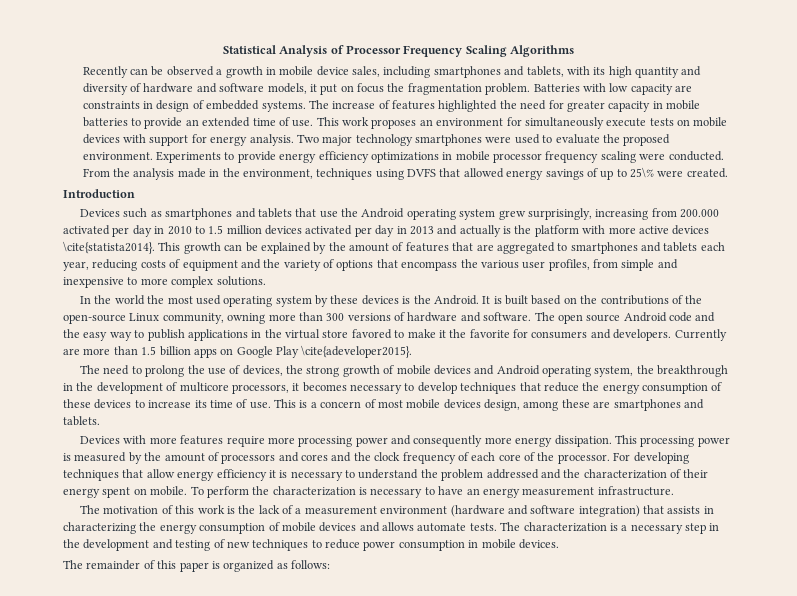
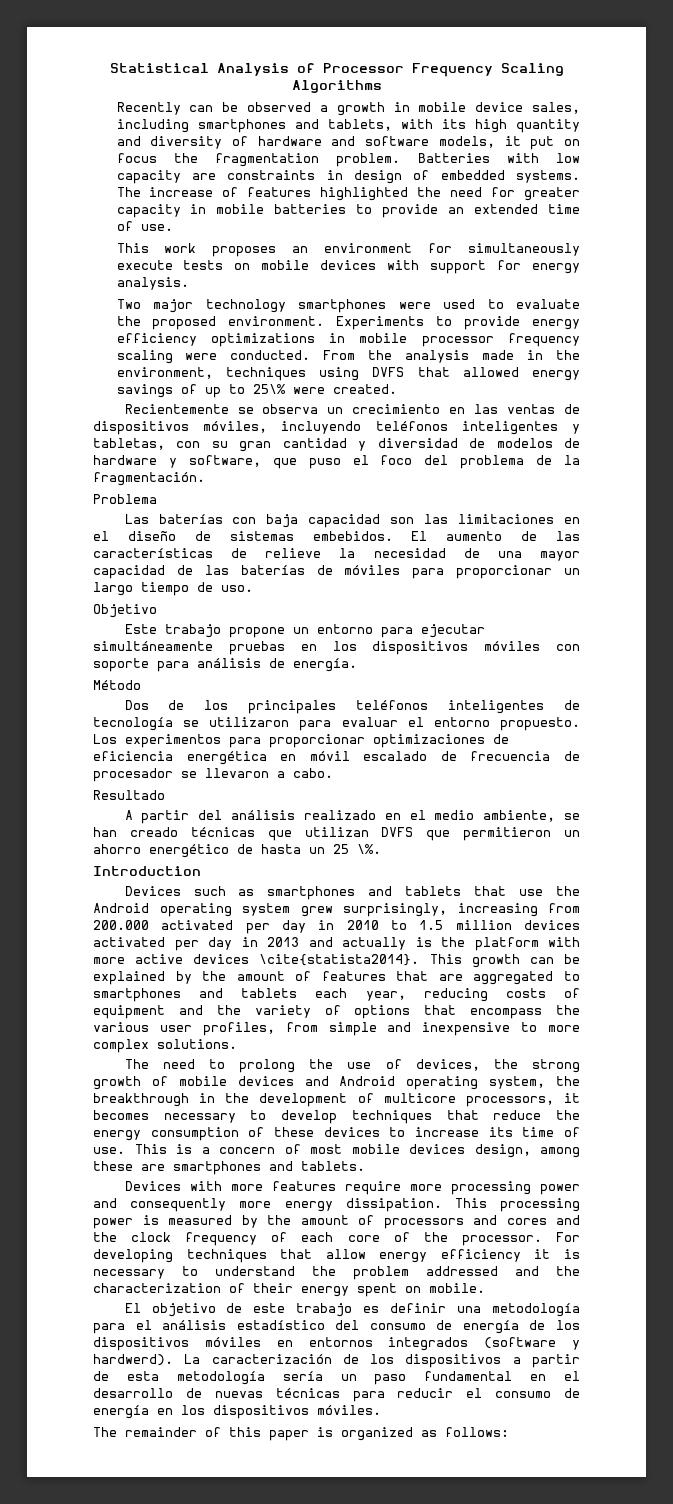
- The increase of features highlighted the need for greater capacity in mobile batteries to provide an extended time of use. This work proposes an environment for simultaneously execute tests on mobile devices with support for energy analysis. Two major technology smartphones were used to evaluate the proposed environment.
+ The increase of features highlighted the need for greater capacity in mobile batteries to provide an extended time of use.
+ This work proposes an environment for simultaneously execute tests on mobile devices with support for energy analysis.
+ Two major technology smartphones were used to evaluate the proposed environment.
+ Recientemente se observa un crecimiento en las ventas de dispositivos móviles, incluyendo teléfonos inteligentes y tabletas, con su gran cantidad y diversidad de modelos de hardware y software, que puso el foco del problema de la fragmentación.
+ Problema
+ Las baterías con baja capacidad son las limitaciones en el diseño de sistemas embebidos. El aumento de las características de relieve la necesidad de una mayor capacidad de las baterías de móviles para proporcionar un largo tiempo de uso.
+ Objetivo
+ Este trabajo propone un entorno para ejecutar simultáneamente pruebas en los dispositivos móviles con soporte para análisis de energía.
+ Método
+ Dos de los principales teléfonos inteligentes de tecnología se utilizaron para evaluar el entorno propuesto. Los experimentos para proporcionar optimizaciones de eficiencia energética en móvil escalado de frecuencia de procesador se llevaron a cabo.
+ Resultado
+ A partir del análisis realizado en el medio ambiente, se han creado técnicas que utilizan DVFS que permitieron un ahorro energético de hasta un 25 \%.
- In the world the most used operating system by these devices is the Android. It is built based on the contributions of the open-source Linux community, owning more than 300 versions of hardware and software. The open source Android code and the easy way to publish applications in the virtual store favored to make it the favorite for consumers and developers. Currently are more than 1.5 billion apps on Google Play \cite{adeveloper2015}.
- For developing techniques that allow energy efficiency it is necessary to understand the problem addressed and the characterization of their energy spent on mobile. To perform the characterization is necessary to have an energy measurement infrastructure.
- The motivation of this work is the lack of a measurement environment (hardware and software integration) that assists in characterizing the energy consumption of mobile devices and allows automate tests. The characterization is a necessary step in the development and testing of new techniques to reduce power consumption in mobile devices.
+ For developing techniques that allow energy efficiency it is necessary to understand the problem addressed and the characterization of their energy spent on mobile.
+ El objetivo de este trabajo es definir una metodología para el análisis estadístico del consumo de energía de los dispositivos móviles en entornos integrados (software y hardwerd). La caracterización de los dispositivos a partir de esta metodología sería un paso fundamental en el desarrollo de nuevas técnicas para reducir el consumo de energía en los dispositivos móviles.

